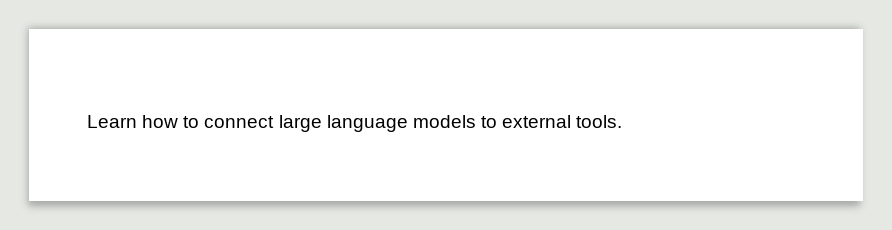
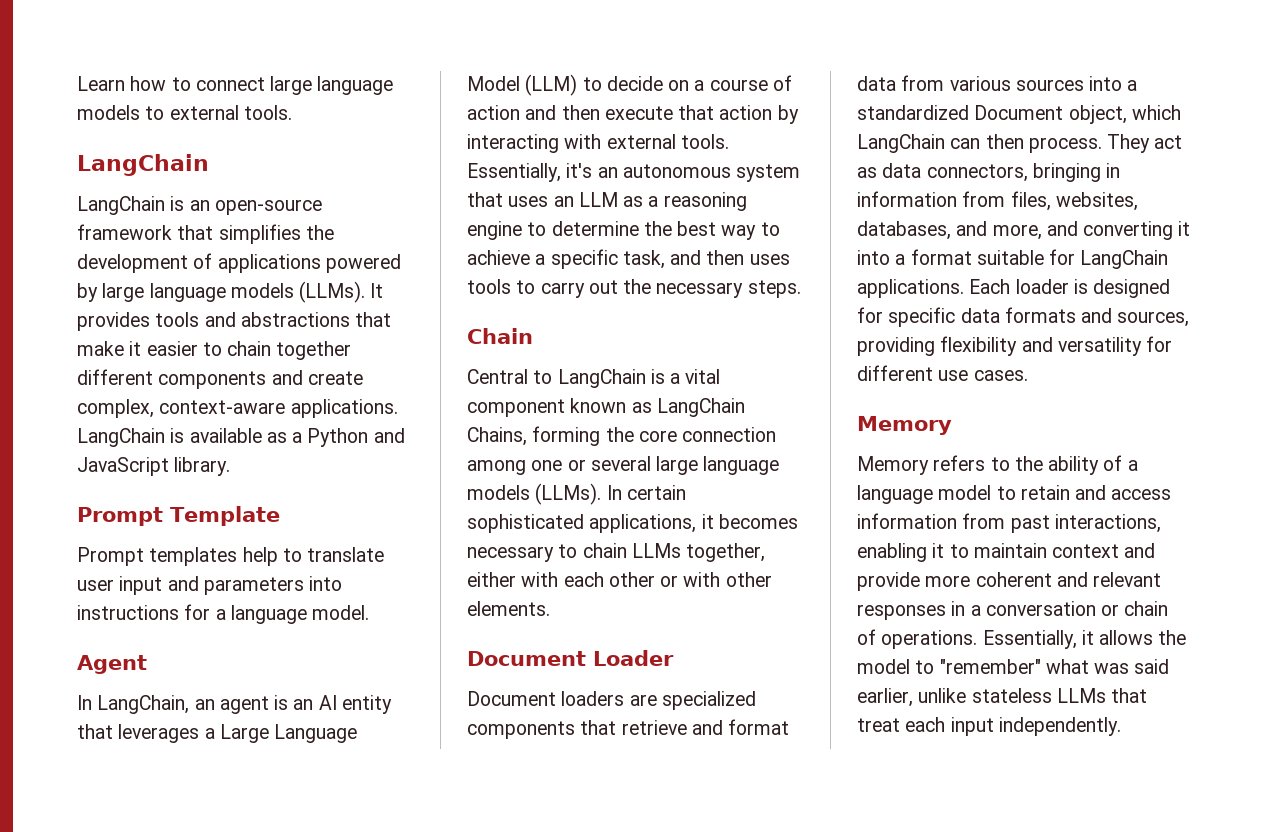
  Learn how to connect large language models to external tools.
+ LangChain
+ LangChain is an open-source framework that simplifies the development of applications powered by large language models (LLMs). It provides tools and abstractions that make it easier to chain together different components and create complex, context-aware applications. LangChain is available as a Python and JavaScript library.
+ Prompt Template
+ Prompt templates help to translate user input and parameters into instructions for a language model.
+ Agent
+ In LangChain, an agent is an AI entity that leverages a Large Language Model (LLM) to decide on a course of action and then execute that action by interacting with external tools. Essentially, it's an autonomous system that uses an LLM as a reasoning engine to determine the best way to achieve a specific task, and then uses tools to carry out the necessary steps.
+ Chain
+ Central to LangChain is a vital component known as LangChain Chains, forming the core connection among one or several large language models (LLMs). In certain sophisticated applications, it becomes necessary to chain LLMs together, either with each other or with other elements.
+ Document Loader
+ Document loaders are specialized components that retrieve and format data from various sources into a standardized Document object, which LangChain can then process. They act as data connectors, bringing in information from files, websites, databases, and more, and converting it into a format suitable for LangChain applications. Each loader is designed for specific data formats and sources, providing flexibility and versatility for different use cases.
+ Memory
+ Memory refers to the ability of a language model to retain and access information from past interactions, enabling it to maintain context and provide more coherent and relevant responses in a conversation or chain of operations. Essentially, it allows the model to "remember" what was said earlier, unlike stateless LLMs that treat each input independently.

